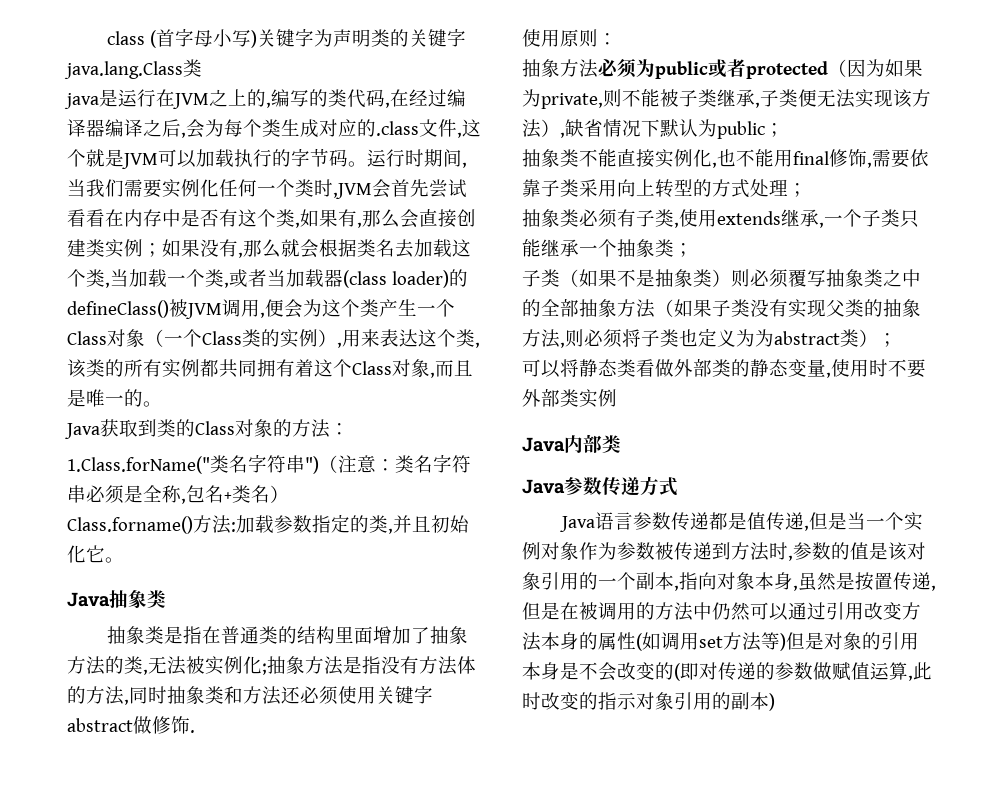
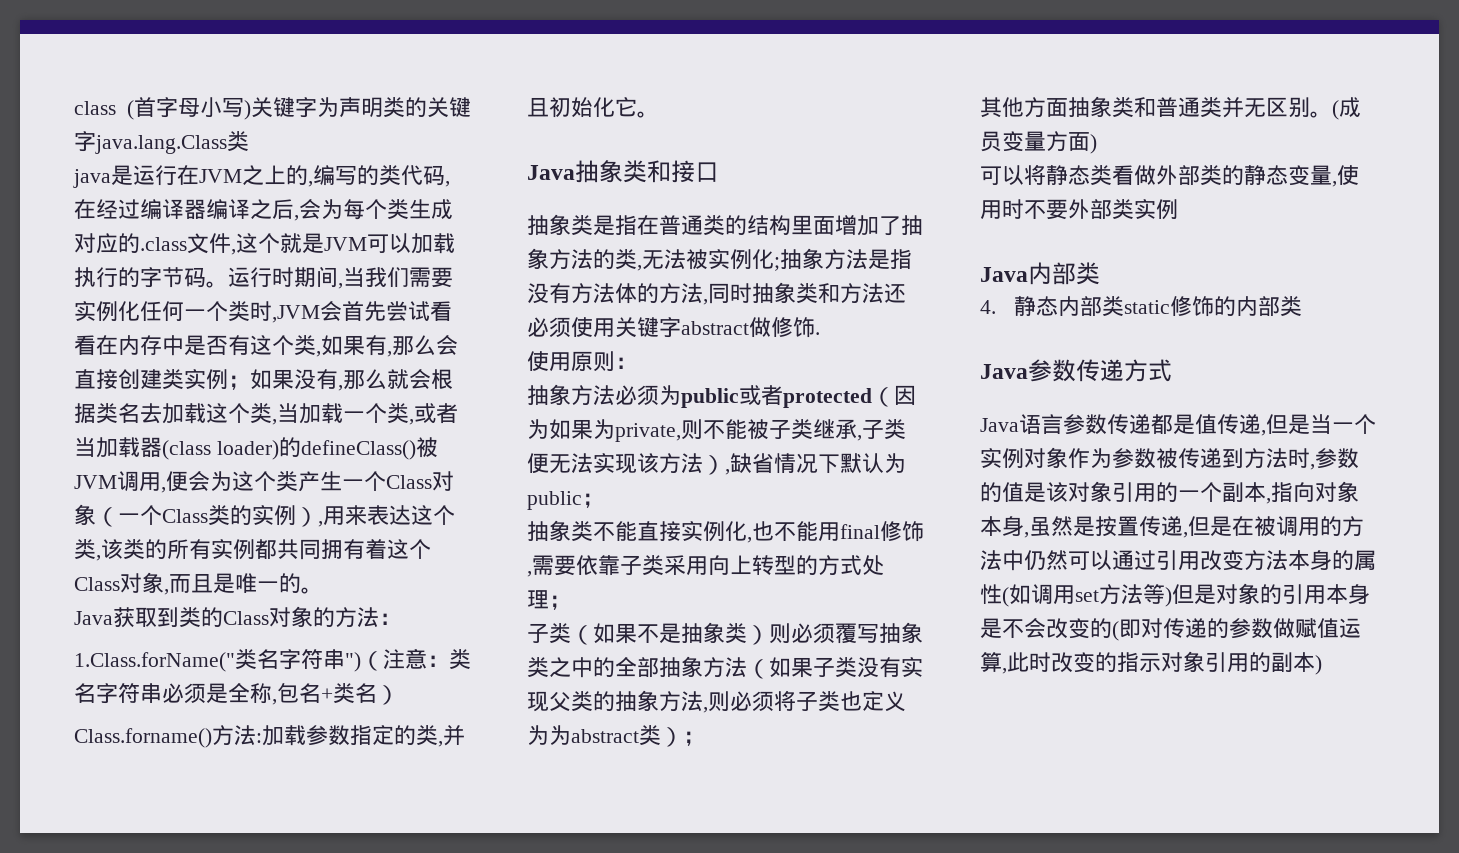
- Java抽象类
+ Java抽象类和接口
- 抽象类必须有子类,使用extends继承,一个子类只能继承一个抽象类；
+ 其他方面抽象类和普通类并无区别。(成员变量方面)
+ 4.静态内部类static修饰的内部类

